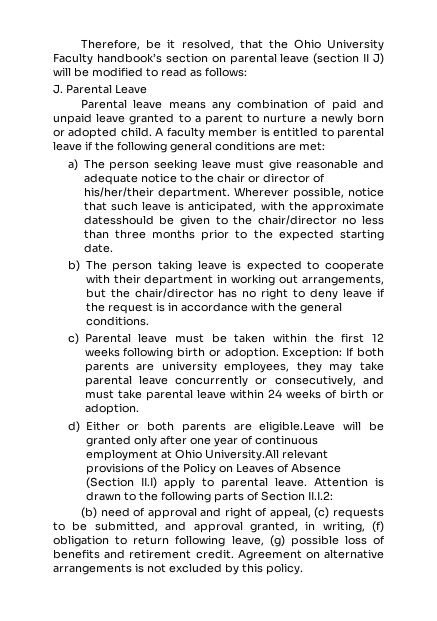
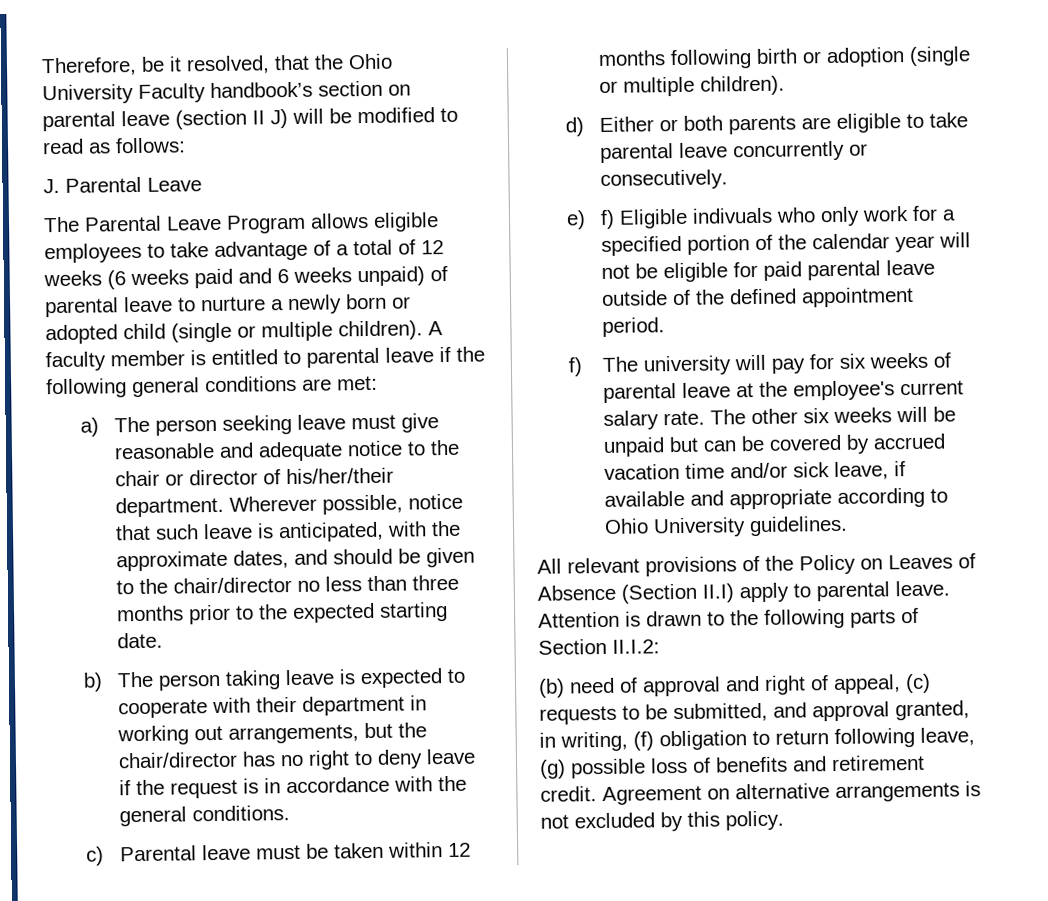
- Parental leave means any combination of paid and unpaid leave granted to a parent to nurture a newly born or adopted child.
+ The Parental Leave Program allows eligible employees to take advantage of a total of 12 weeks (6 weeks paid and 6 weeks unpaid) of parental leave to nurture a newly born or adopted child (single or multiple children).
- Wherever possible, notice that such leave is anticipated, with the approximate datesshould be given to the chair/director no less than three months prior to the expected starting date.
+ Wherever possible, notice that such leave is anticipated, with the approximate dates, and should be given to the chair/director no less than three months prior to the expected starting date.
- c) Parental leave must be taken within the first 12 weeks following birth or adoption. Exception: If both parents are university employees, they may take parental leave concurrently or consecutively, and must take parental leave within 24 weeks of birth or adoption.
+ c) Parental leave must be taken within 12 months following birth or adoption (single or multiple children).
- d) Either or both parents are eligible.Leave will be granted only after one year of continuous employment at Ohio University.All relevant provisions of the Policy on Leaves of Absence (Section II.I) apply to parental leave.
+ d) Either or both parents are eligible to take parental leave concurrently or consecutively.
+ e) f) Eligible indivuals who only work for a specified portion of the calendar year will not be eligible for paid parental leave outside of the defined appointment period.
+ f) The university will pay for six weeks of parental leave at the employee's current salary rate. The other six weeks will be unpaid but can be covered by accrued vacation time and/or sick leave, if available and appropriate according to Ohio University guidelines.
+ All relevant provisions of the Policy on Leaves of Absence (Section II.I) apply to parental leave.

